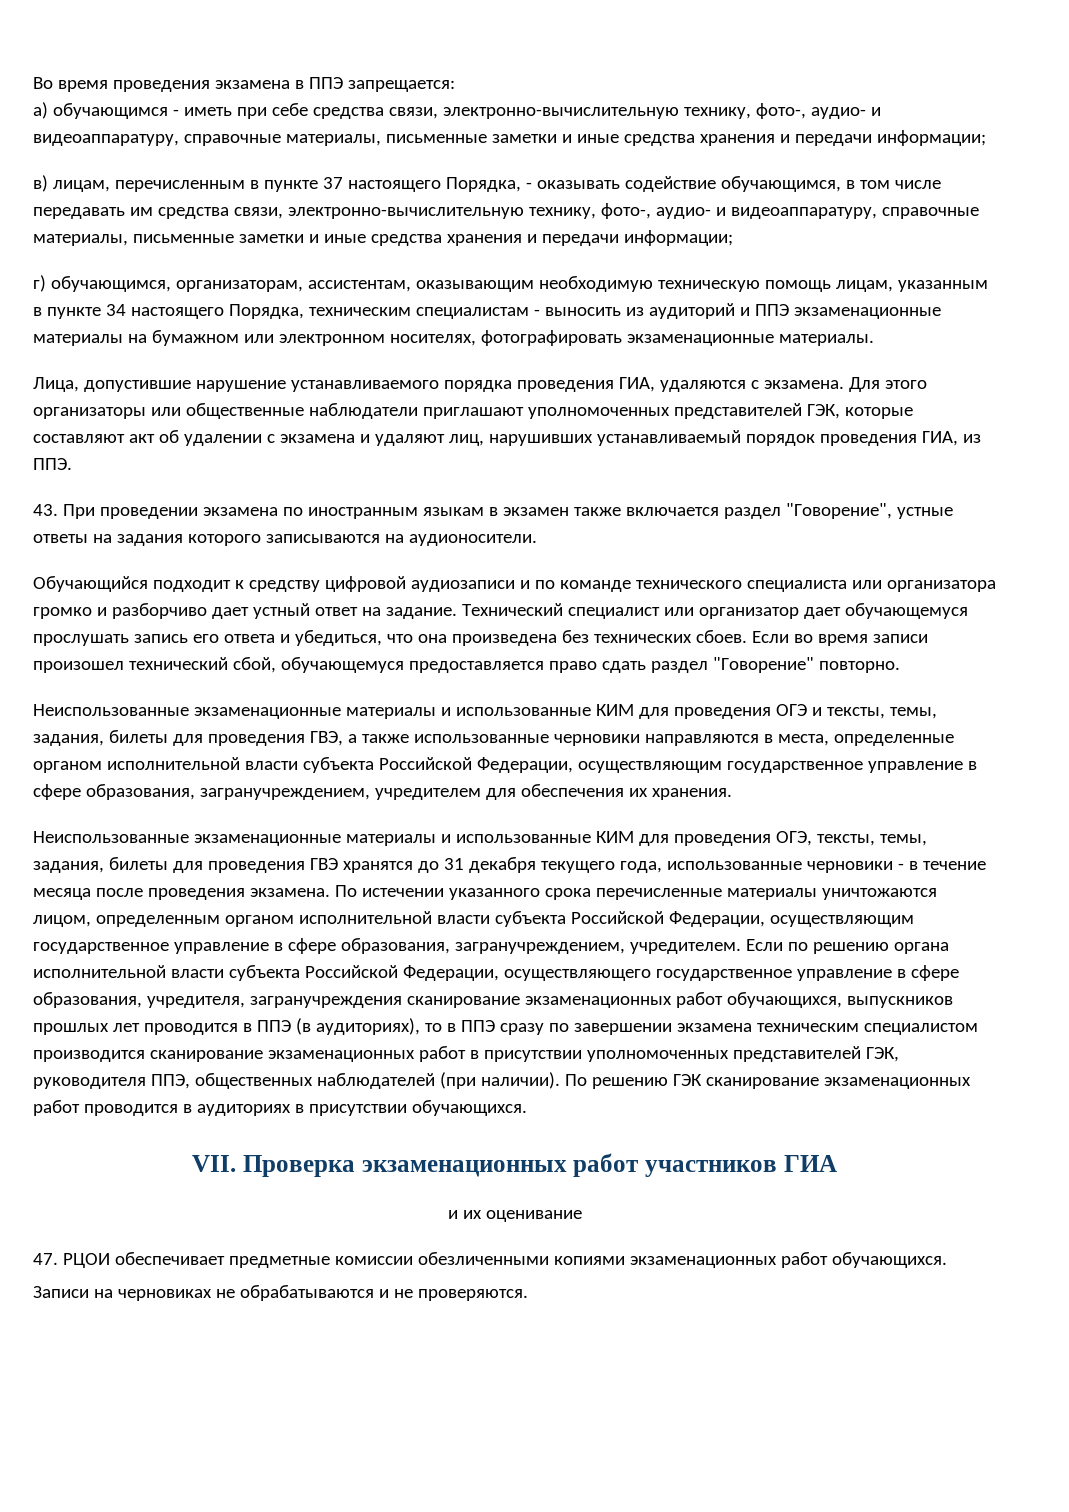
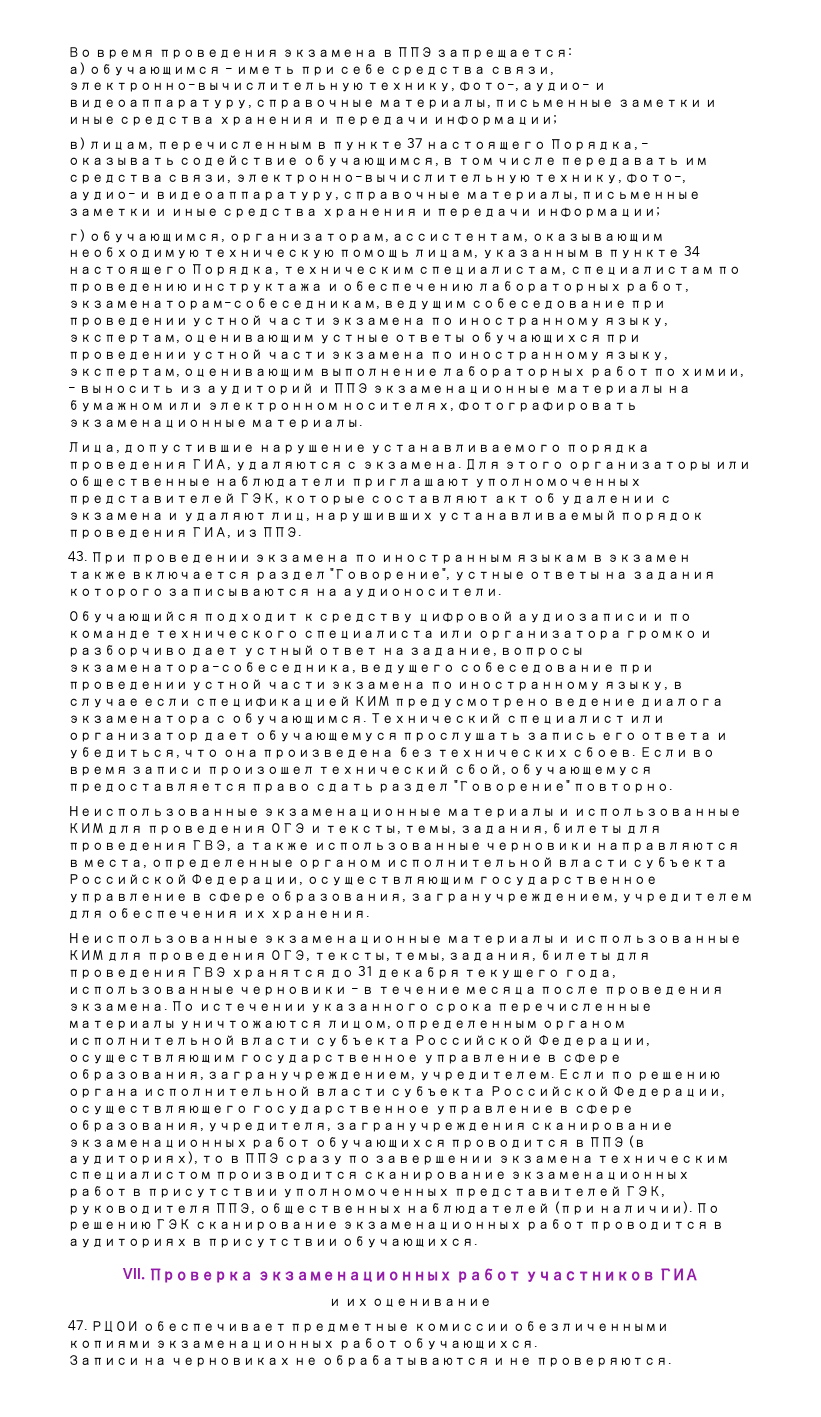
- г) обучающимся, организаторам, ассистентам, оказывающим необходимую техническую помощь лицам, указанным в пункте 34 настоящего Порядка, техническим специалистам - выносить из аудиторий и ППЭ экзаменационные материалы на бумажном или электронном носителях, фотографировать экзаменационные материалы.
+ г) обучающимся, организаторам, ассистентам, оказывающим необходимую техническую помощь лицам, указанным в пункте 34 настоящего Порядка, техническим специалистам, специалистам по проведению инструктажа и обеспечению лабораторных работ, экзаменаторам-собеседникам, ведущим собеседование при проведении устной части экзамена по иностранному языку, экспертам, оценивающим устные ответы обучающихся при проведении устной части экзамена по иностранному языку, экспертам, оценивающим выполнение лабораторных работ по химии, - выносить из аудиторий и ППЭ экзаменационные материалы на бумажном или электронном носителях, фотографировать экзаменационные материалы.
- Обучающийся подходит к средству цифровой аудиозаписи и по команде технического специалиста или организатора громко и разборчиво дает устный ответ на задание.
+ Обучающийся подходит к средству цифровой аудиозаписи и по команде технического специалиста или организатора громко и разборчиво дает устный ответ на задание, вопросы экзаменатора-собеседника, ведущего собеседование при проведении устной части экзамена по иностранному языку, в случае если спецификацией КИМ предусмотрено ведение диалога экзаменатора с обучающимся.
- Если по решению органа исполнительной власти субъекта Российской Федерации, осуществляющего государственное управление в сфере образования, учредителя, загранучреждения сканирование экзаменационных работ обучающихся, выпускников прошлых лет проводится в ППЭ (в аудиториях), то в ППЭ сразу по завершении экзамена техническим специалистом производится сканирование экзаменационных работ в присутствии уполномоченных представителей ГЭК, руководителя ППЭ, общественных наблюдателей (при наличии).
+ Если по решению органа исполнительной власти субъекта Российской Федерации, осуществляющего государственное управление в сфере образования, учредителя, загранучреждения сканирование экзаменационных работ обучающихся проводится в ППЭ (в аудиториях), то в ППЭ сразу по завершении экзамена техническим специалистом производится сканирование экзаменационных работ в присутствии уполномоченных представителей ГЭК, руководителя ППЭ, общественных наблюдателей (при наличии).

